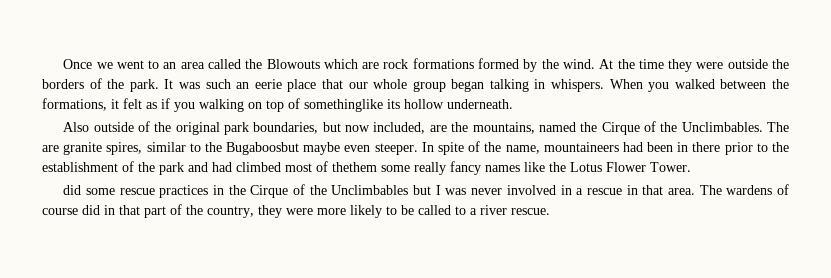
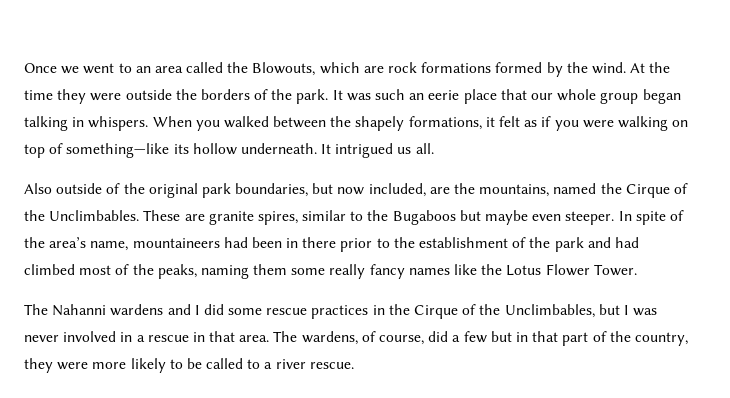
- Once we went to an area called the Blowouts which are rock formations formed by the wind.
+ Once we went to an area called the Blowouts, which are rock formations formed by the wind.
- When you walked between the formations, it felt as if you walking on top of somethinglike its hollow underneath.
+ When you walked between the shapely formations, it felt as if you were walking on top of something—like its hollow underneath. It intrigued us all.
- The are granite spires, similar to the Bugaboosbut maybe even steeper.
+ These are granite spires, similar to the Bugaboos but maybe even steeper.
- In spite of the name, mountaineers had been in there prior to the establishment of the park and had climbed most of thethem some really fancy names like the Lotus Flower Tower.
+ In spite of the area’s name, mountaineers had been in there prior to the establishment of the park and had climbed most of the peaks, naming them some really fancy names like the Lotus Flower Tower.
- did some rescue practices in the Cirque of the Unclimbables but I was never involved in a rescue in that area.
+ The Nahanni wardens and I did some rescue practices in the Cirque of the Unclimbables, but I was never involved in a rescue in that area.
- The wardens of course did in that part of the country, they were more likely to be called to a river rescue.
+ The wardens, of course, did a few but in that part of the country, they were more likely to be called to a river rescue.

